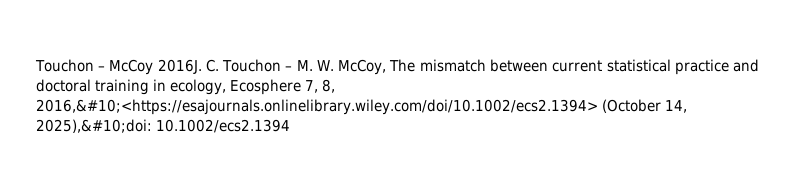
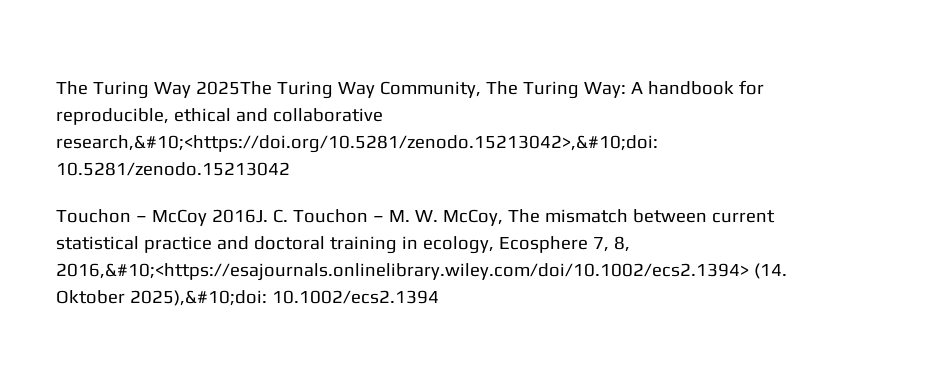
+ The Turing Way 2025The Turing Way Community, The Turing Way: A handbook for reproducible, ethical and collaborative research,&#10;<https://doi.org/10.5281/zenodo.15213042>,&#10;doi: 10.5281/zenodo.15213042
- C. Touchon – M. W. McCoy, The mismatch between current statistical practice and doctoral training in ecology, Ecosphere 7, 8, 2016,&#10;<https://esajournals.onlinelibrary.wiley.com/doi/10.1002/ecs2.1394> (October 14, 2025),&#10;doi: 10.1002/ecs2.1394
+ C. Touchon – M. W. McCoy, The mismatch between current statistical practice and doctoral training in ecology, Ecosphere 7, 8, 2016,&#10;<https://esajournals.onlinelibrary.wiley.com/doi/10.1002/ecs2.1394> (14. Oktober 2025),&#10;doi: 10.1002/ecs2.1394

